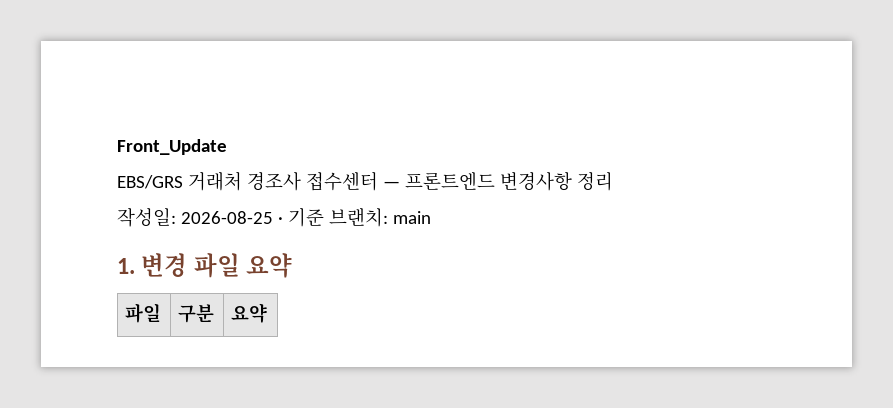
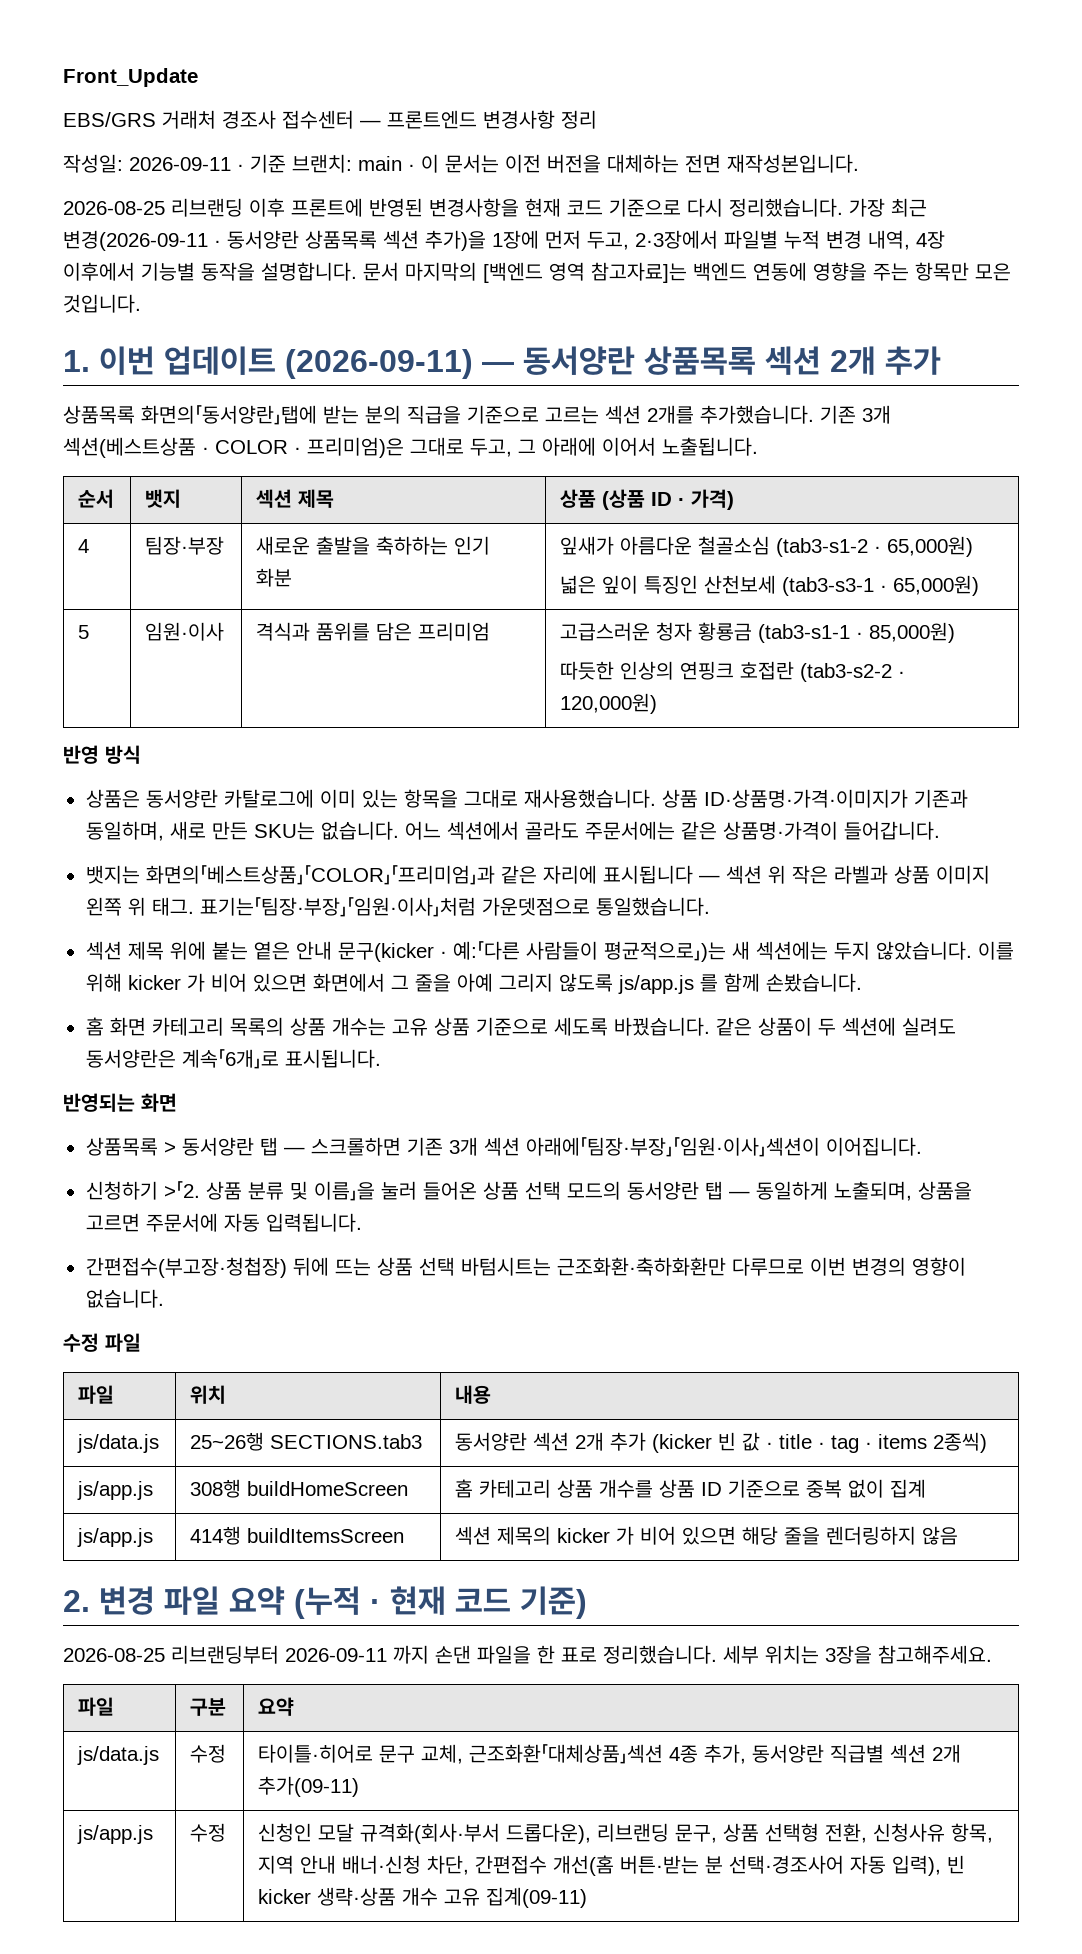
- 작성일: 2026-08-25 · 기준 브랜치: main
- 1. 변경 파일 요약
+ 작성일: 2026-09-11 · 기준 브랜치: main · 이 문서는 이전 버전을 대체하는 전면 재작성본입니다.
+ 2026-08-25 리브랜딩 이후 프론트에 반영된 변경사항을 현재 코드 기준으로 다시 정리했습니다. 가장 최근 변경(2026-09-11 · 동서양란 상품목록 섹션 추가)을 1장에 먼저 두고, 2·3장에서 파일별 누적 변경 내역, 4장 이후에서 기능별 동작을 설명합니다. 문서 마지막의 [백엔드 영역 참고자료]는 백엔드 연동에 영향을 주는 항목만 모은 것입니다.
+ 1. 이번 업데이트 (2026-09-11) — 동서양란 상품목록 섹션 2개 추가
+ 상품목록 화면의「동서양란」탭에 받는 분의 직급을 기준으로 고르는 섹션 2개를 추가했습니다. 기존 3개 섹션(베스트상품 · COLOR · 프리미엄)은 그대로 두고, 그 아래에 이어서 노출됩니다.
+ 순서 | 뱃지 | 섹션 제목 | 상품 (상품 ID · 가격)
+ 4 | 팀장·부장 | 새로운 출발을 축하하는 인기 화분 | 잎새가 아름다운 철골소심 (tab3-s1-2 · 65,000원)
+ 넓은 잎이 특징인 산천보세 (tab3-s3-1 · 65,000원)
+ 5 | 임원·이사 | 격식과 품위를 담은 프리미엄 | 고급스러운 청자 황룡금 (tab3-s1-1 · 85,000원)
+ 따듯한 인상의 연핑크 호접란 (tab3-s2-2 · 120,000원)
+ 반영 방식
+ 상품은 동서양란 카탈로그에 이미 있는 항목을 그대로 재사용했습니다. 상품 ID·상품명·가격·이미지가 기존과 동일하며, 새로 만든 SKU는 없습니다. 어느 섹션에서 골라도 주문서에는 같은 상품명·가격이 들어갑니다.
+ 뱃지는 화면의「베스트상품」「COLOR」「프리미엄」과 같은 자리에 표시됩니다 — 섹션 위 작은 라벨과 상품 이미지 왼쪽 위 태그. 표기는「팀장·부장」「임원·이사」처럼 가운뎃점으로 통일했습니다.
+ 섹션 제목 위에 붙는 옅은 안내 문구(kicker · 예:「다른 사람들이 평균적으로」)는 새 섹션에는 두지 않았습니다. 이를 위해 kicker 가 비어 있으면 화면에서 그 줄을 아예 그리지 않도록 js/app.js 를 함께 손봤습니다.
+ 홈 화면 카테고리 목록의 상품 개수는 고유 상품 기준으로 세도록 바꿨습니다. 같은 상품이 두 섹션에 실려도 동서양란은 계속「6개」로 표시됩니다.
+ 반영되는 화면
+ 상품목록 > 동서양란 탭 — 스크롤하면 기존 3개 섹션 아래에「팀장·부장」「임원·이사」섹션이 이어집니다.
+ 신청하기 >「2. 상품 분류 및 이름」을 눌러 들어온 상품 선택 모드의 동서양란 탭 — 동일하게 노출되며, 상품을 고르면 주문서에 자동 입력됩니다.
+ 간편접수(부고장·청첩장) 뒤에 뜨는 상품 선택 바텀시트는 근조화환·축하화환만 다루므로 이번 변경의 영향이 없습니다.
+ 수정 파일
+ 파일 | 위치 | 내용
+ js/data.js | 25~26행 SECTIONS.tab3 | 동서양란 섹션 2개 추가 (kicker 빈 값 · title · tag · items 2종씩)
+ js/app.js | 308행 buildHomeScreen | 홈 카테고리 상품 개수를 상품 ID 기준으로 중복 없이 집계
+ js/app.js | 414행 buildItemsScreen | 섹션 제목의 kicker 가 비어 있으면 해당 줄을 렌더링하지 않음
+ 2. 변경 파일 요약 (누적 · 현재 코드 기준)
+ 2026-08-25 리브랜딩부터 2026-09-11 까지 손댄 파일을 한 표로 정리했습니다. 세부 위치는 3장을 참고해주세요.
  파일 | 구분 | 요약
+ js/data.js | 수정 | 타이틀·히어로 문구 교체, 근조화환「대체상품」섹션 4종 추가, 동서양란 직급별 섹션 2개 추가(09-11)
+ js/app.js | 수정 | 신청인 모달 규격화(회사·부서 드롭다운), 리브랜딩 문구, 상품 선택형 전환, 신청사유 항목, 지역 안내 배너·신청 차단, 간편접수 개선(홈 버튼·받는 분 선택·경조사어 자동 입력), 빈 kicker 생략·상품 개수 고유 집계(09-11)

